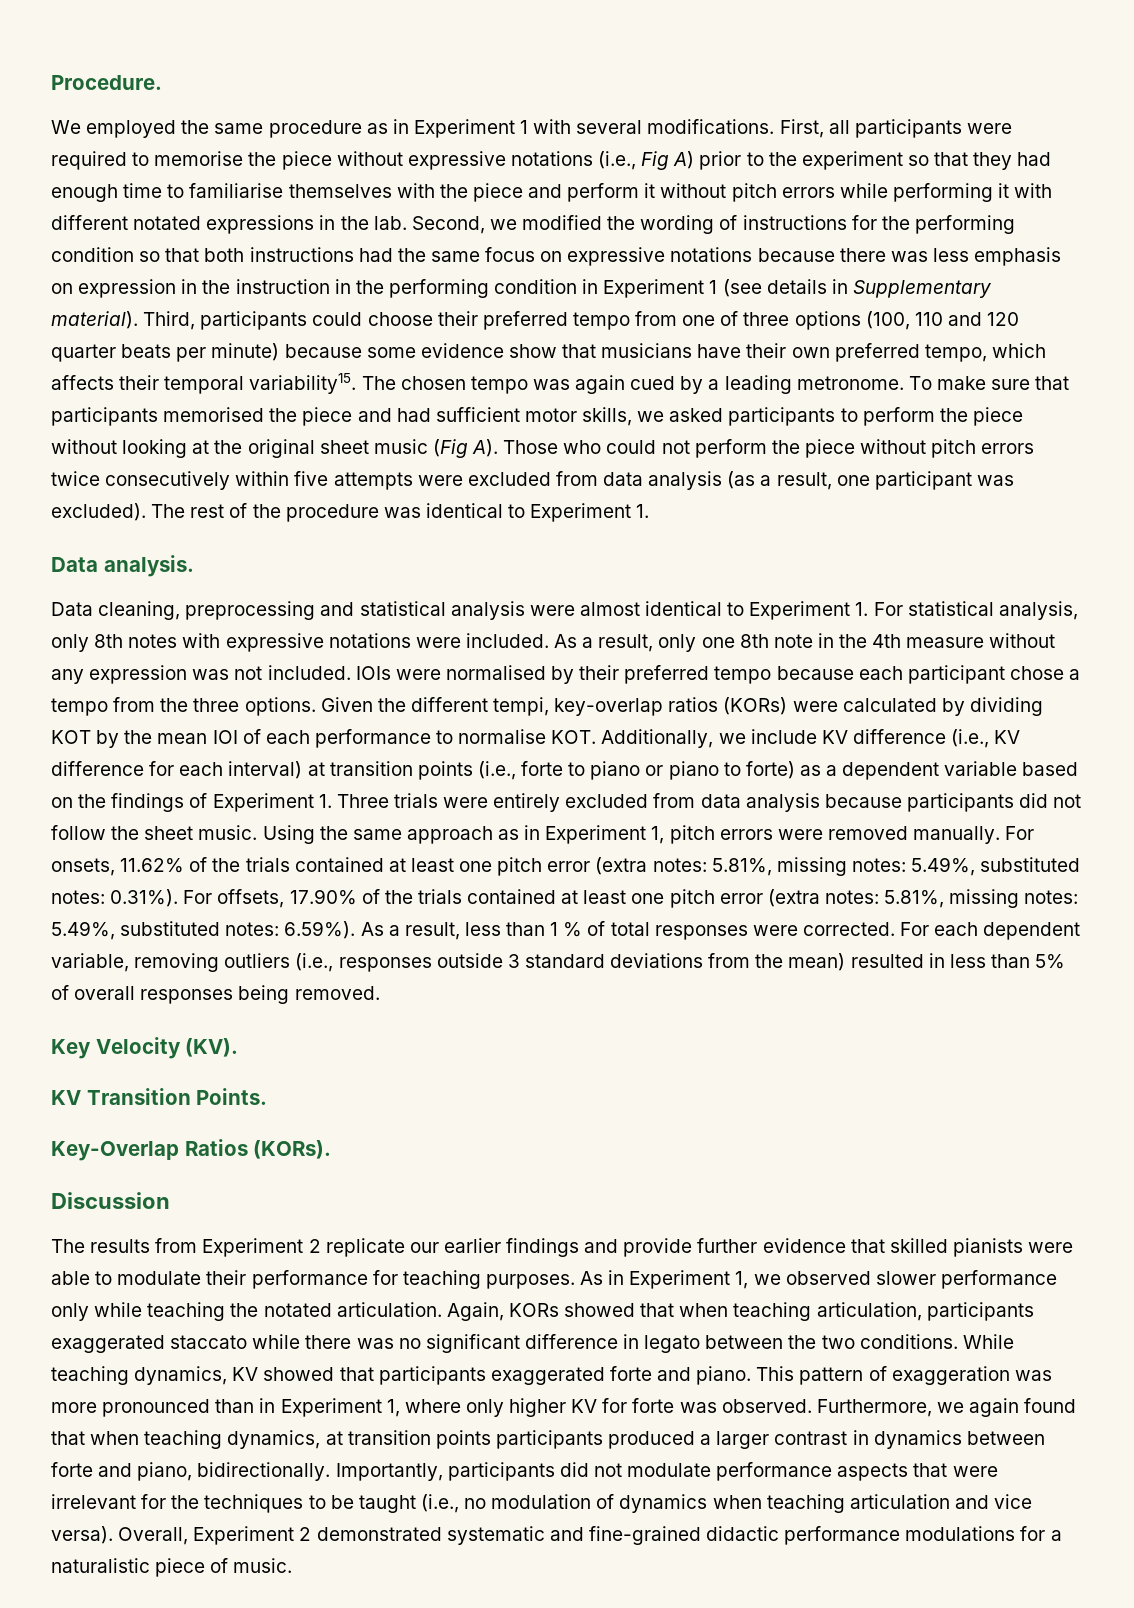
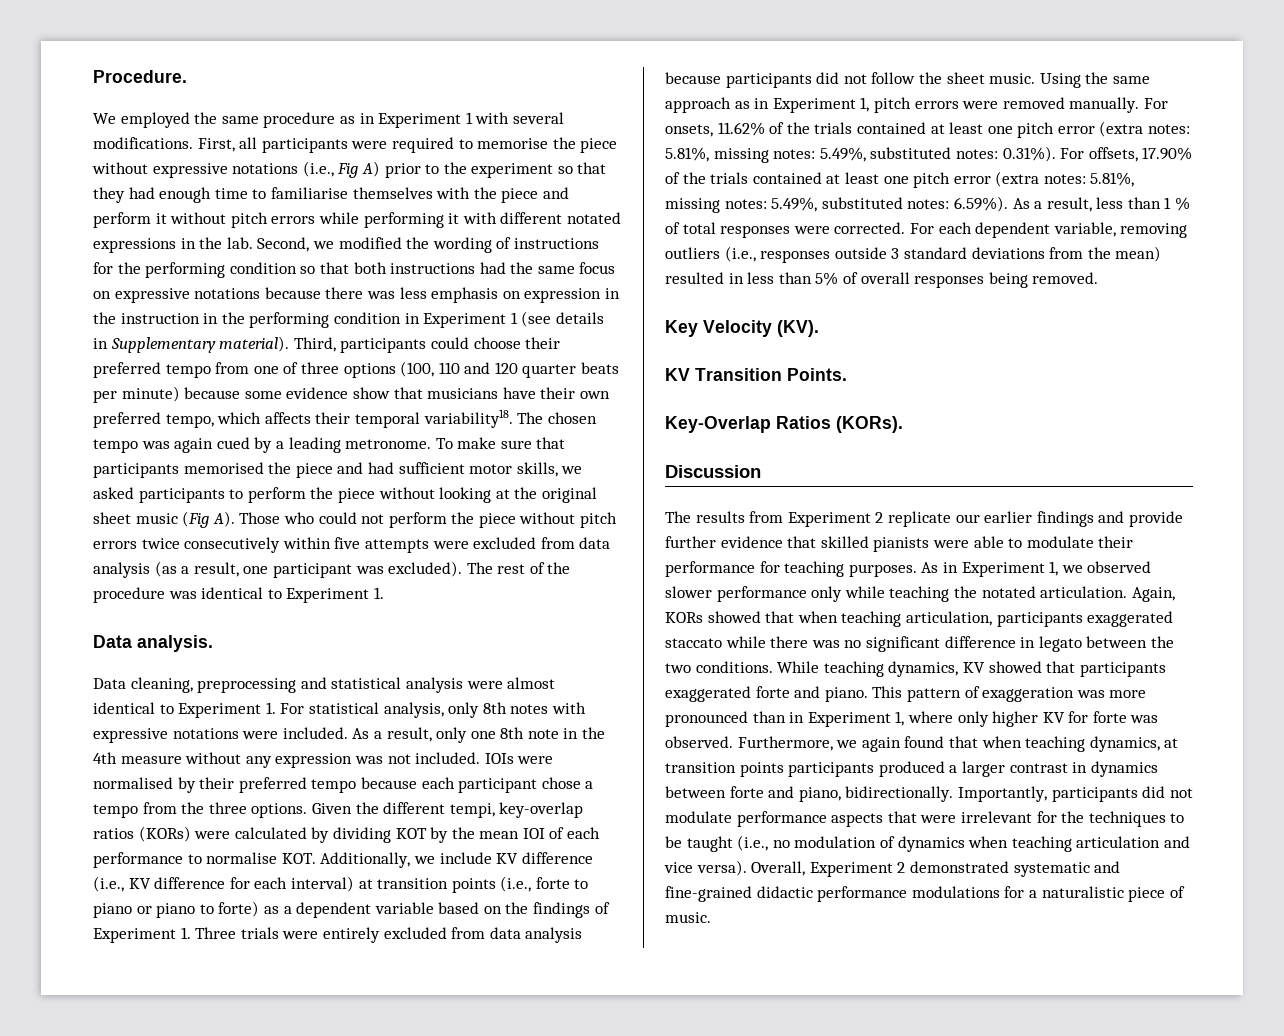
- Third, participants could choose their preferred tempo from one of three options (100, 110 and 120 quarter beats per minute) because some evidence show that musicians have their own preferred tempo, which affects their temporal variability15.
+ Third, participants could choose their preferred tempo from one of three options (100, 110 and 120 quarter beats per minute) because some evidence show that musicians have their own preferred tempo, which affects their temporal variability18.

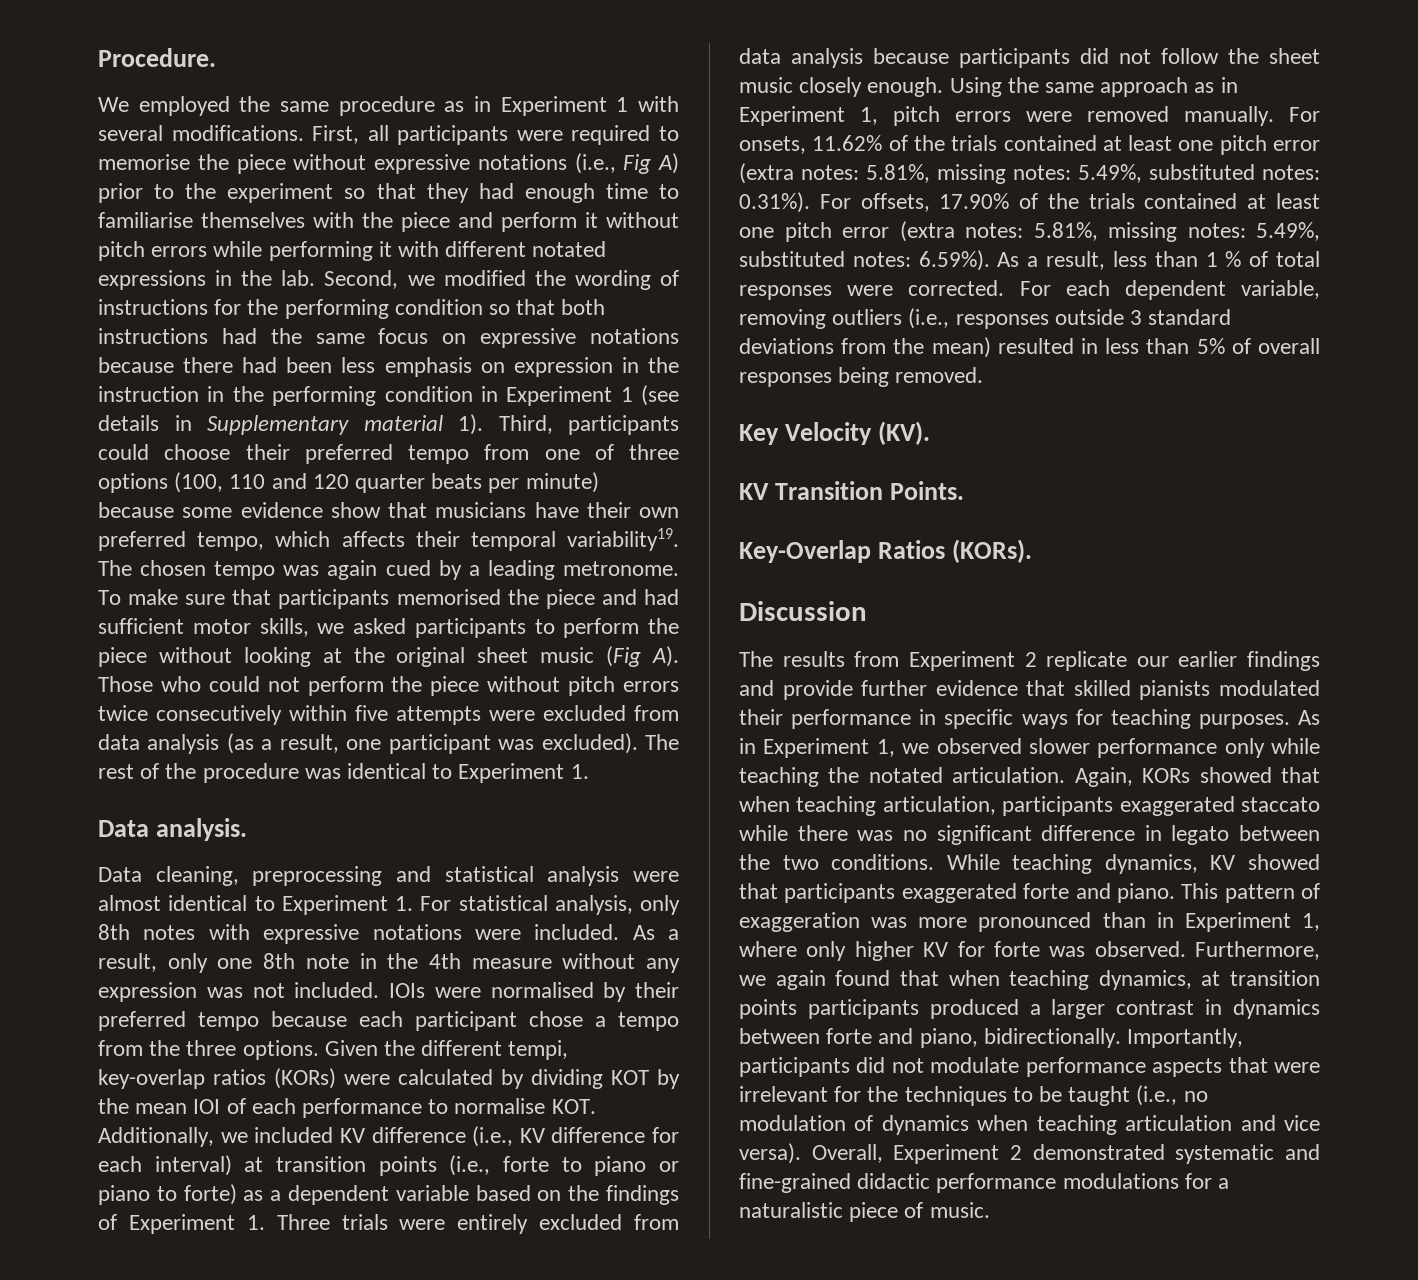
- Second, we modified the wording of instructions for the performing condition so that both instructions had the same focus on expressive notations because there was less emphasis on expression in the instruction in the performing condition in Experiment 1 (see details in Supplementary material).
+ Second, we modified the wording of instructions for the performing condition so that both instructions had the same focus on expressive notations because there had been less emphasis on expression in the instruction in the performing condition in Experiment 1 (see details in Supplementary material 1).
- Third, participants could choose their preferred tempo from one of three options (100, 110 and 120 quarter beats per minute) because some evidence show that musicians have their own preferred tempo, which affects their temporal variability18.
+ Third, participants could choose their preferred tempo from one of three options (100, 110 and 120 quarter beats per minute) because some evidence show that musicians have their own preferred tempo, which affects their temporal variability19.
- Given the different tempi, key-overlap ratios (KORs) were calculated by dividing KOT by the mean IOI of each performance to normalise KOT. Additionally, we include KV difference (i.e., KV difference for each interval) at transition points (i.e., forte to piano or piano to forte) as a dependent variable based on the findings of Experiment 1. Three trials were entirely excluded from data analysis because participants did not follow the sheet music.
+ Given the different tempi, key-overlap ratios (KORs) were calculated by dividing KOT by the mean IOI of each performance to normalise KOT. Additionally, we included KV difference (i.e., KV difference for each interval) at transition points (i.e., forte to piano or piano to forte) as a dependent variable based on the findings of Experiment 1. Three trials were entirely excluded from data analysis because participants did not follow the sheet music closely enough.
- The results from Experiment 2 replicate our earlier findings and provide further evidence that skilled pianists were able to modulate their performance for teaching purposes.
+ The results from Experiment 2 replicate our earlier findings and provide further evidence that skilled pianists modulated their performance in specific ways for teaching purposes.

